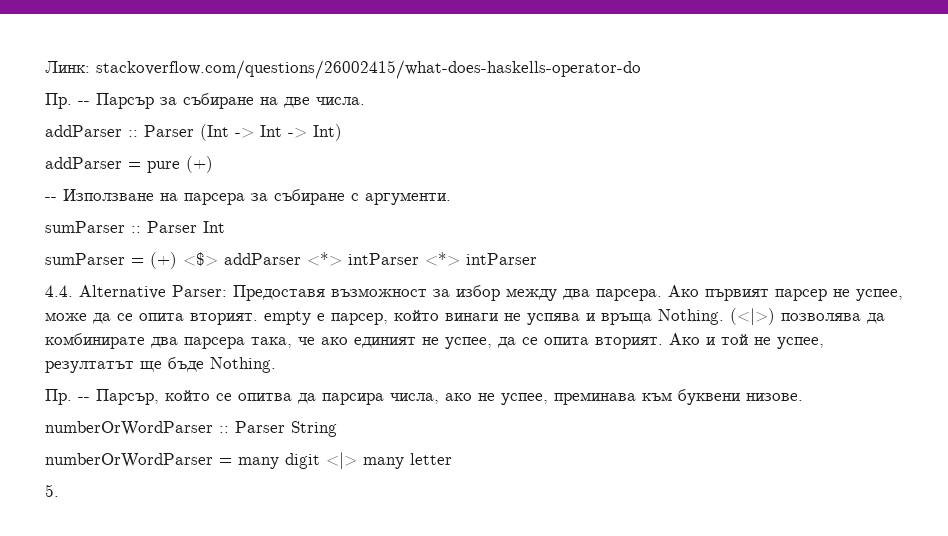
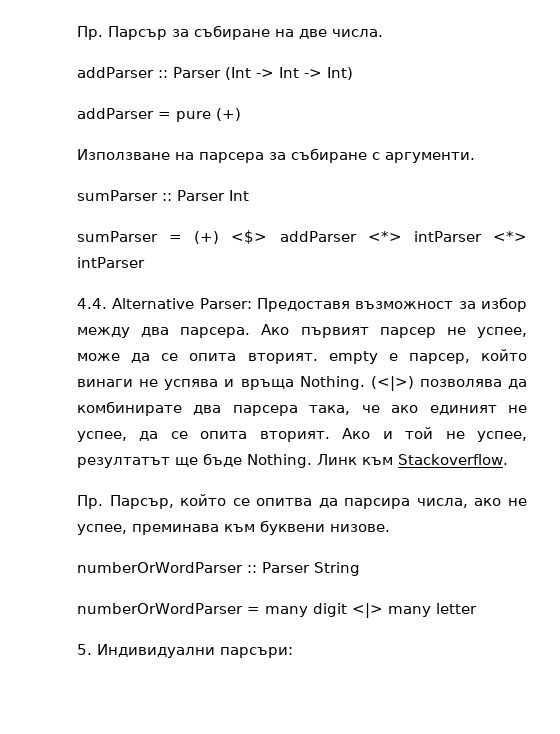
- Линк: stackoverflow.com/questions/26002415/what-does-haskells-operator-do
- Пр. -- Парсър за събиране на две числа.
+ Пр. Парсър за събиране на две числа.
- -- Използване на парсера за събиране с аргументи.
+ Използване на парсера за събиране с аргументи.
- Ако и той не успее, резултатът ще бъде Nothing.
- Пр. -- Парсър, който се опитва да парсира числа, ако не успее, преминава към буквени низове.
+ Ако и той не успее, резултатът ще бъде Nothing. Линк към Stackoverflow.
+ Пр. Парсър, който се опитва да парсира числа, ако не успее, преминава към буквени низове.
- 5.
+ 5. Индивидуални парсъри:

